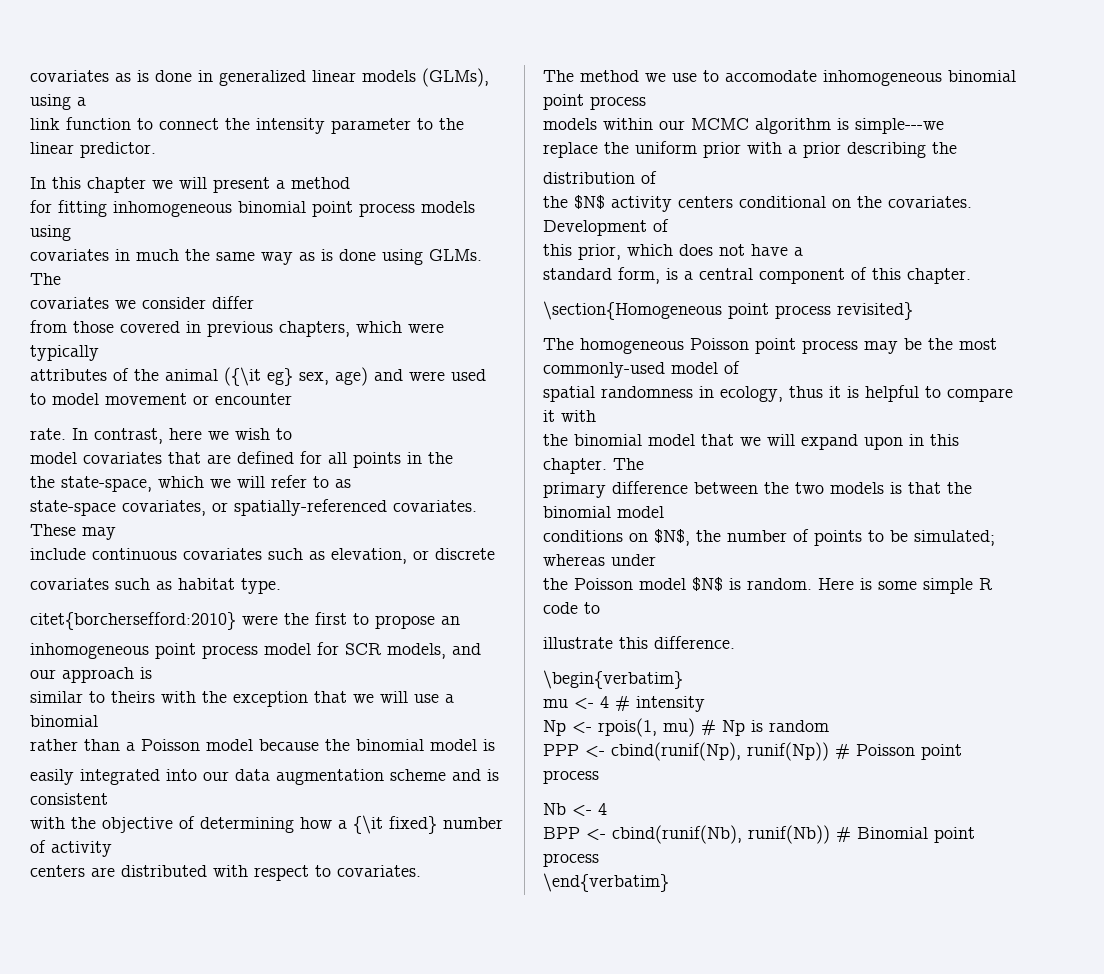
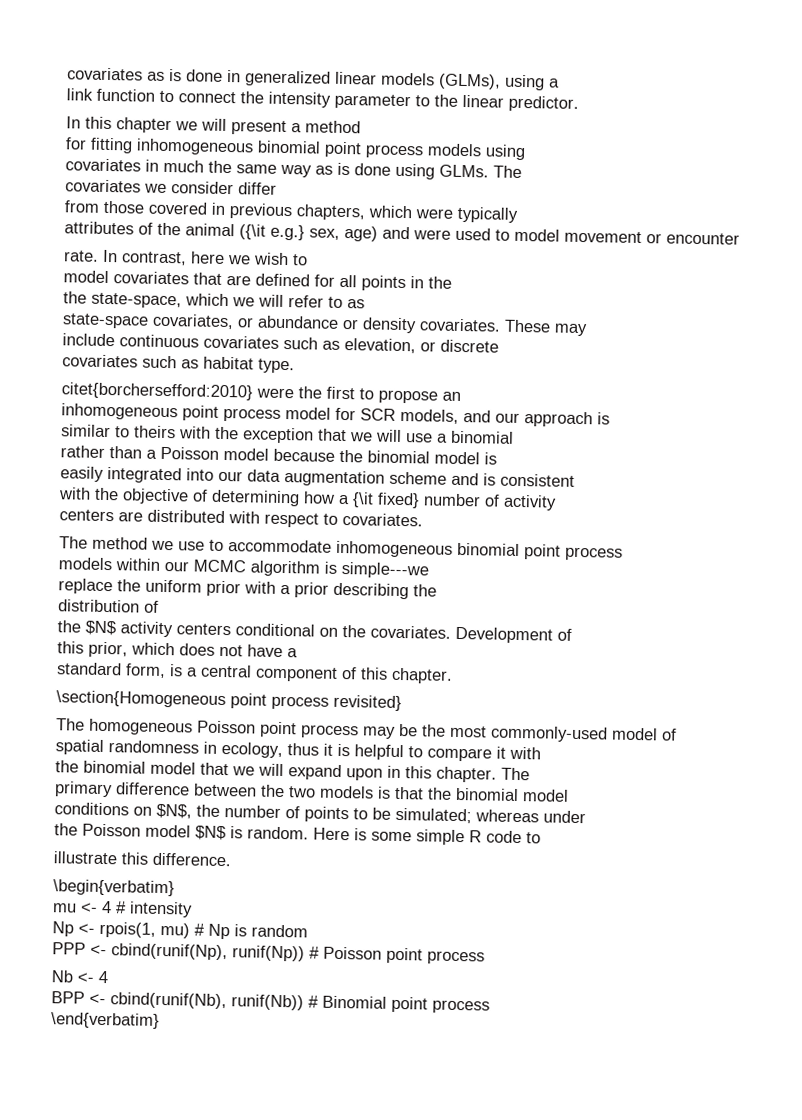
- attributes of the animal ({\it eg} sex, age) and were used to model movement or encounter
+ attributes of the animal ({\it e.g.} sex, age) and were used to model movement or encounter
- state-space covariates, or spatially-referenced covariates.
+ state-space covariates, or abundance or density covariates.
- The method we use to accomodate inhomogeneous binomial point process
+ The method we use to accommodate inhomogeneous binomial point process

